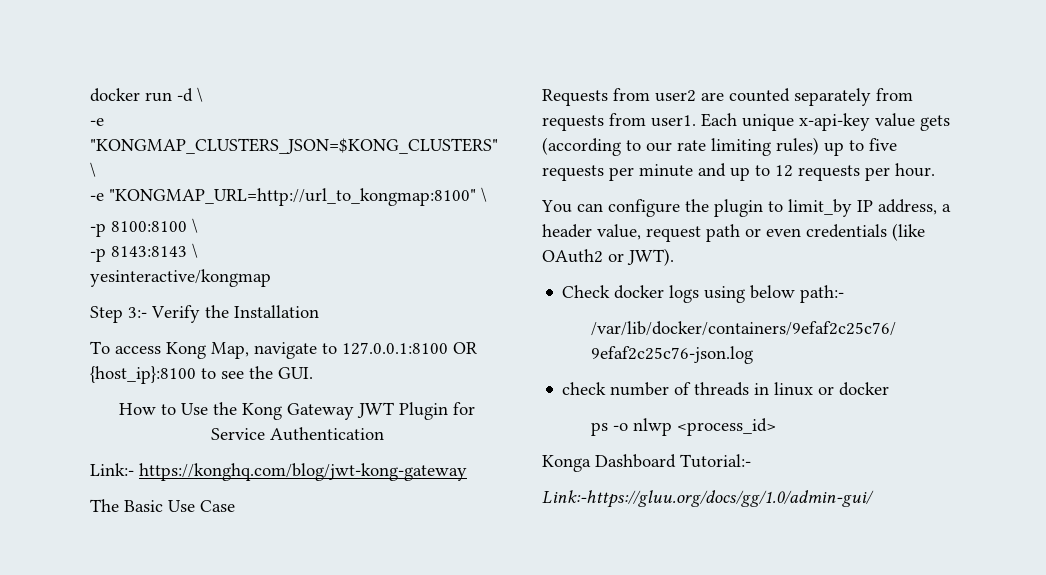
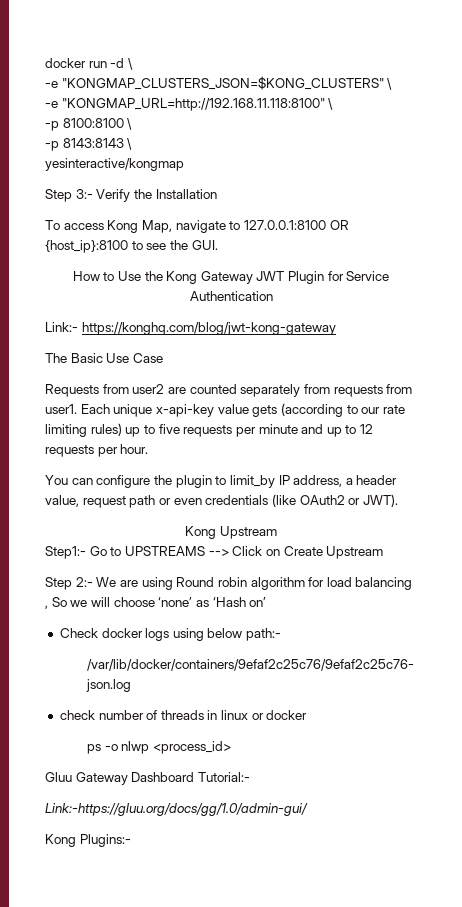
- -e "KONGMAP_URL=http://url_to_kongmap:8100" \
+ -e "KONGMAP_URL=http://192.168.11.118:8100" \
+ Kong Upstream
+ Step1:- Go to UPSTREAMS --> Click on Create Upstream
+ Step 2:- We are using Round robin algorithm for load balancing , So we will choose ‘none’ as ‘Hash on’
- Konga Dashboard Tutorial:-
+ Gluu Gateway Dashboard Tutorial:-
+ Kong Plugins:-

